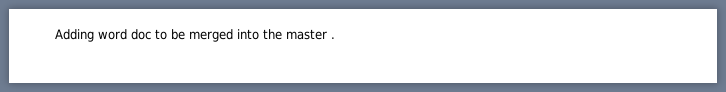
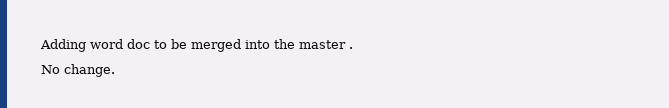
+ No change.

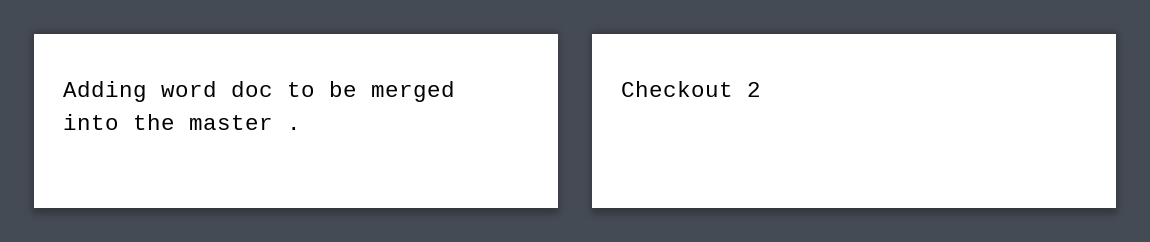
- No change.
+ Checkout 2

